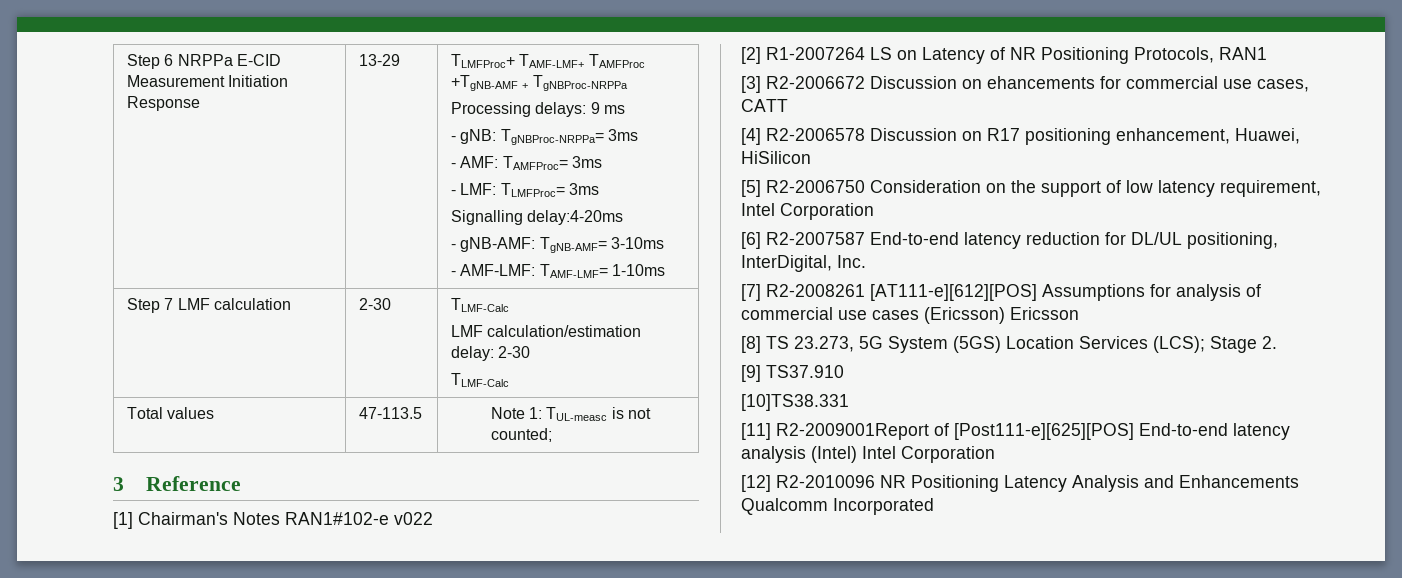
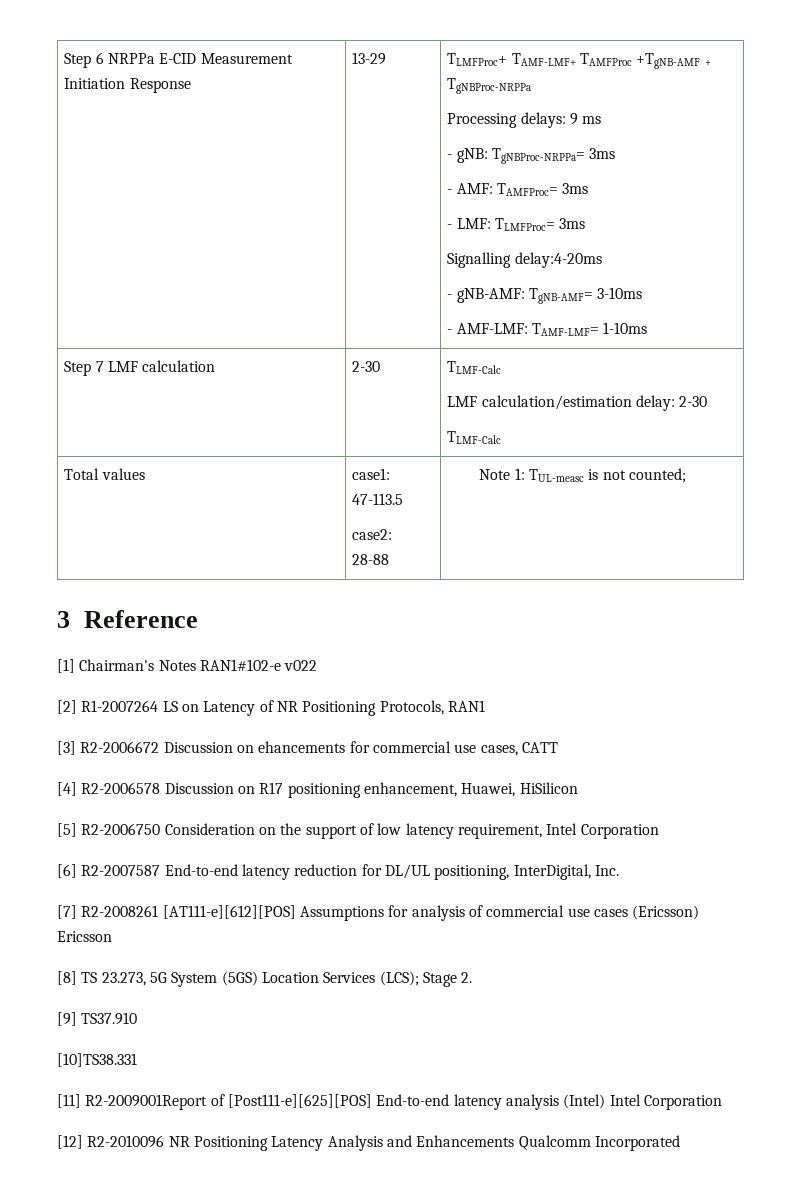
- Total values | 47-113.5 | Note 1: TUL-measc is not counted;
+ Total values | case1: 47-113.5
+ case2: 28-88 | Note 1: TUL-measc is not counted;

